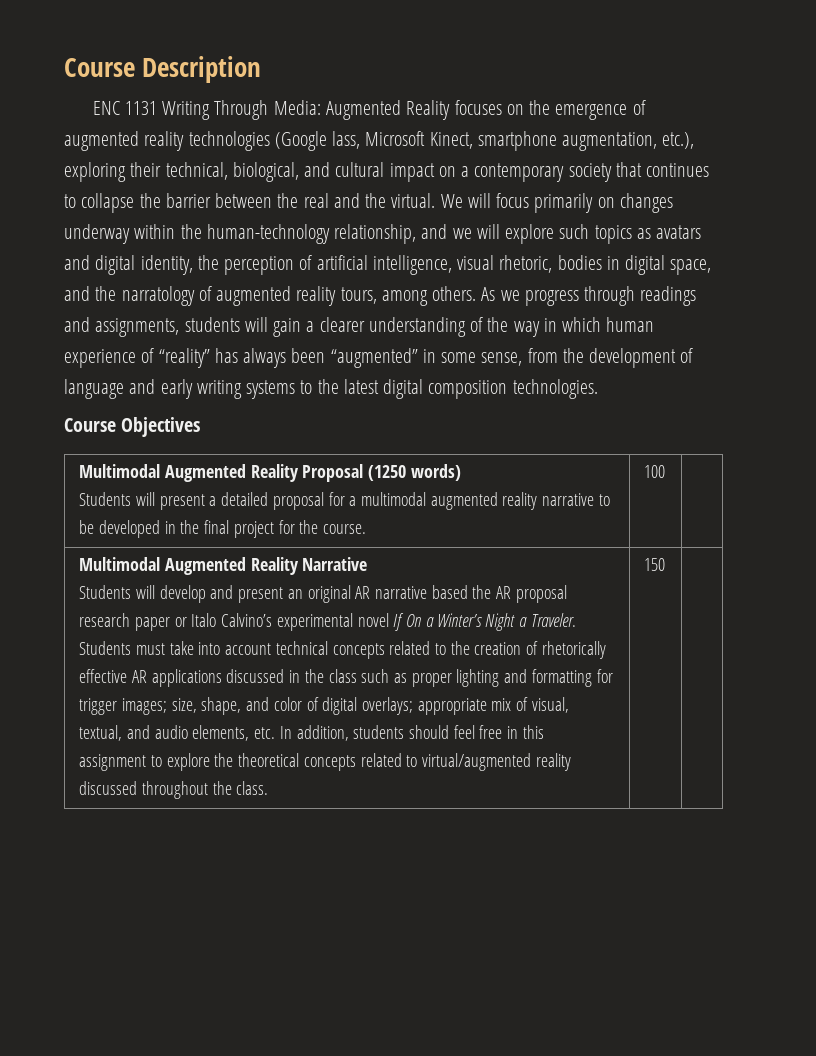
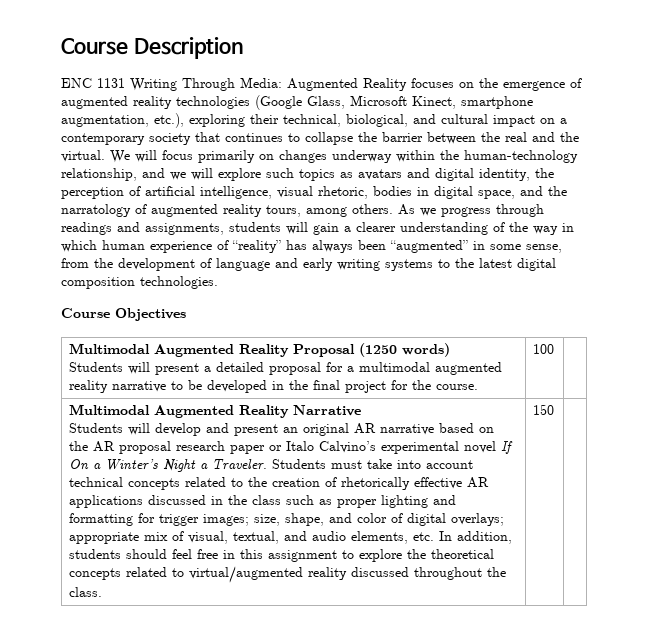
- ENC 1131 Writing Through Media: Augmented Reality focuses on the emergence of augmented reality technologies (Google lass, Microsoft Kinect, smartphone augmentation, etc.), exploring their technical, biological, and cultural impact on a contemporary society that continues to collapse the barrier between the real and the virtual.
+ ENC 1131 Writing Through Media: Augmented Reality focuses on the emergence of augmented reality technologies (Google Glass, Microsoft Kinect, smartphone augmentation, etc.), exploring their technical, biological, and cultural impact on a contemporary society that continues to collapse the barrier between the real and the virtual.
- Students will develop and present an original AR narrative based the AR proposal research paper or Italo Calvino’s experimental novel If On a Winter’s Night a Traveler.
+ Students will develop and present an original AR narrative based on the AR proposal research paper or Italo Calvino’s experimental novel If On a Winter’s Night a Traveler.

